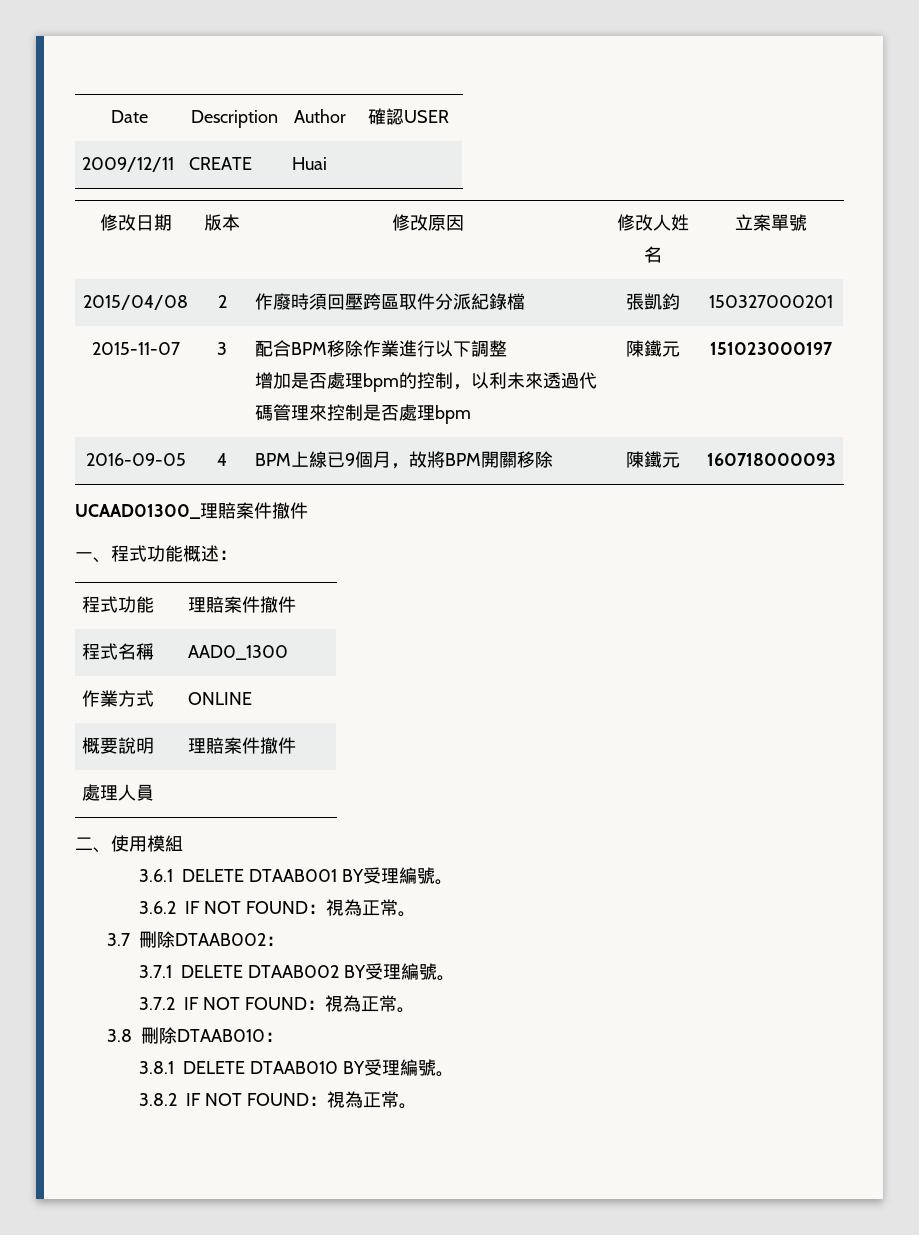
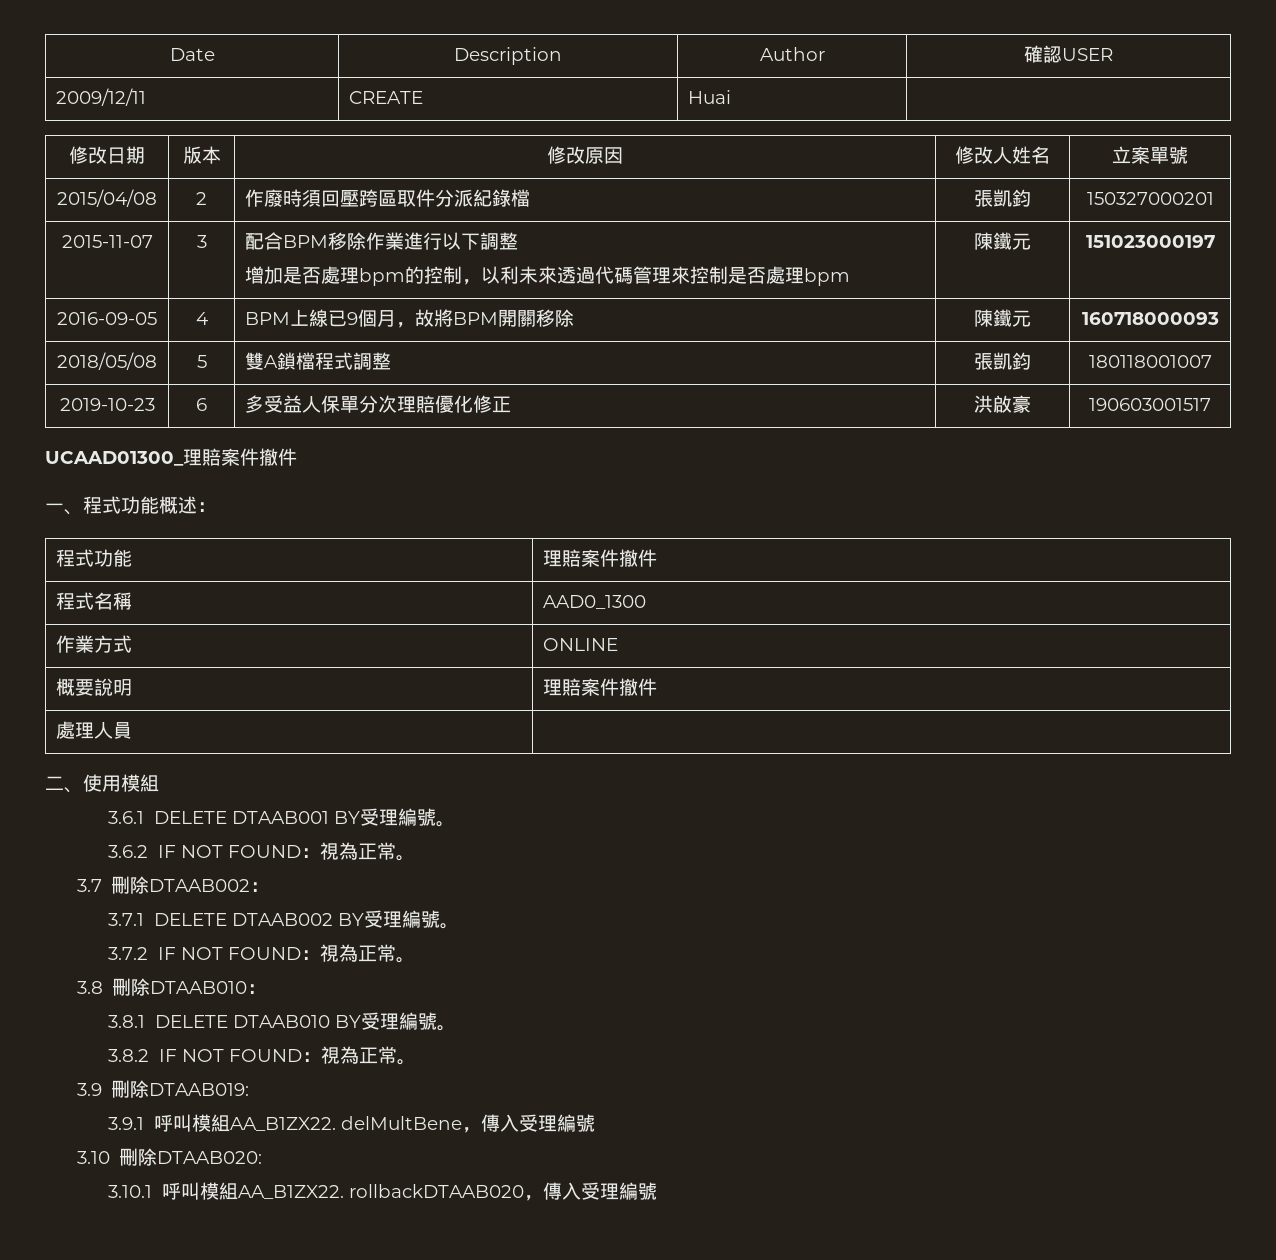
+ 2018/05/08 | 5 | 雙A鎖檔程式調整 | 張凱鈞 | 180118001007
+ 2019-10-23 | 6 | 多受益人保單分次理賠優化修正 | 洪啟豪 | 190603001517
+ 3.9刪除DTAAB019:
+ 3.9.1呼叫模組AA_B1ZX22. delMultBene，傳入受理編號
+ 3.10刪除DTAAB020:
+ 3.10.1呼叫模組AA_B1ZX22. rollbackDTAAB020，傳入受理編號

